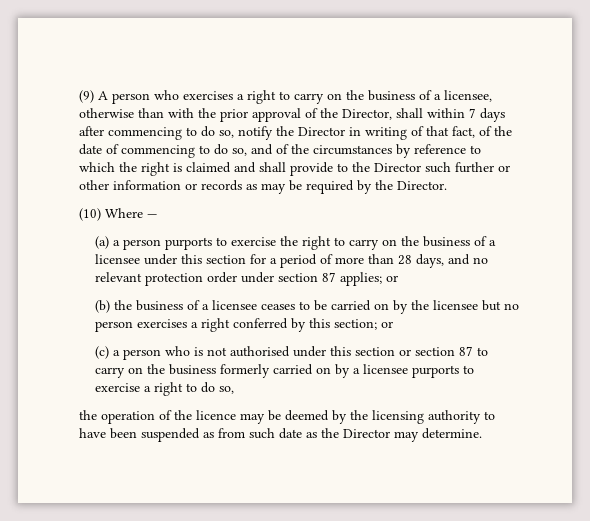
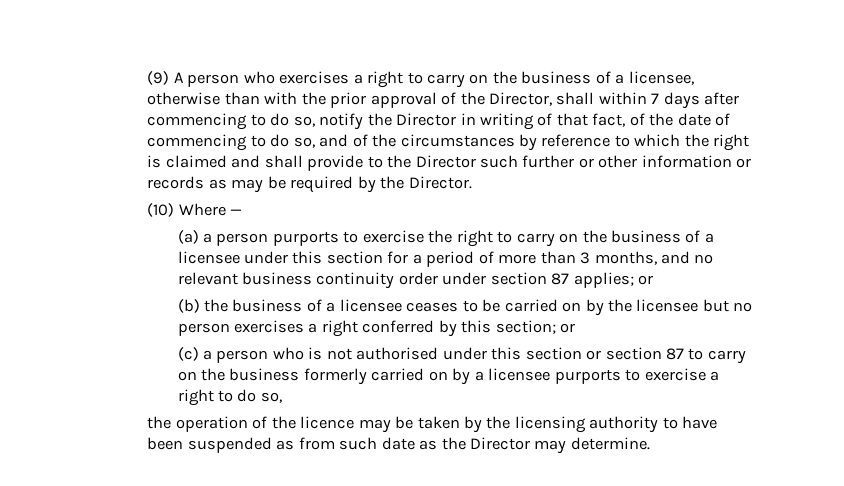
- (a) a person purports to exercise the right to carry on the business of a licensee under this section for a period of more than 28 days, and no relevant protection order under section 87 applies; or
+ (a) a person purports to exercise the right to carry on the business of a licensee under this section for a period of more than 3 months, and no relevant business continuity order under section 87 applies; or
- the operation of the licence may be deemed by the licensing authority to have been suspended as from such date as the Director may determine.
+ the operation of the licence may be taken by the licensing authority to have been suspended as from such date as the Director may determine.

